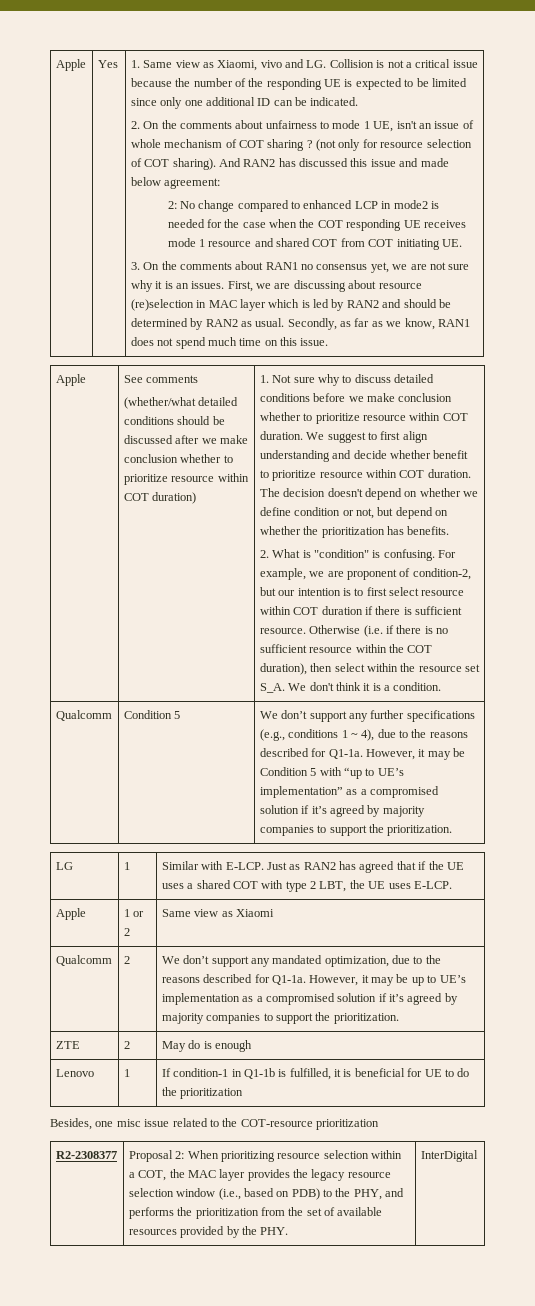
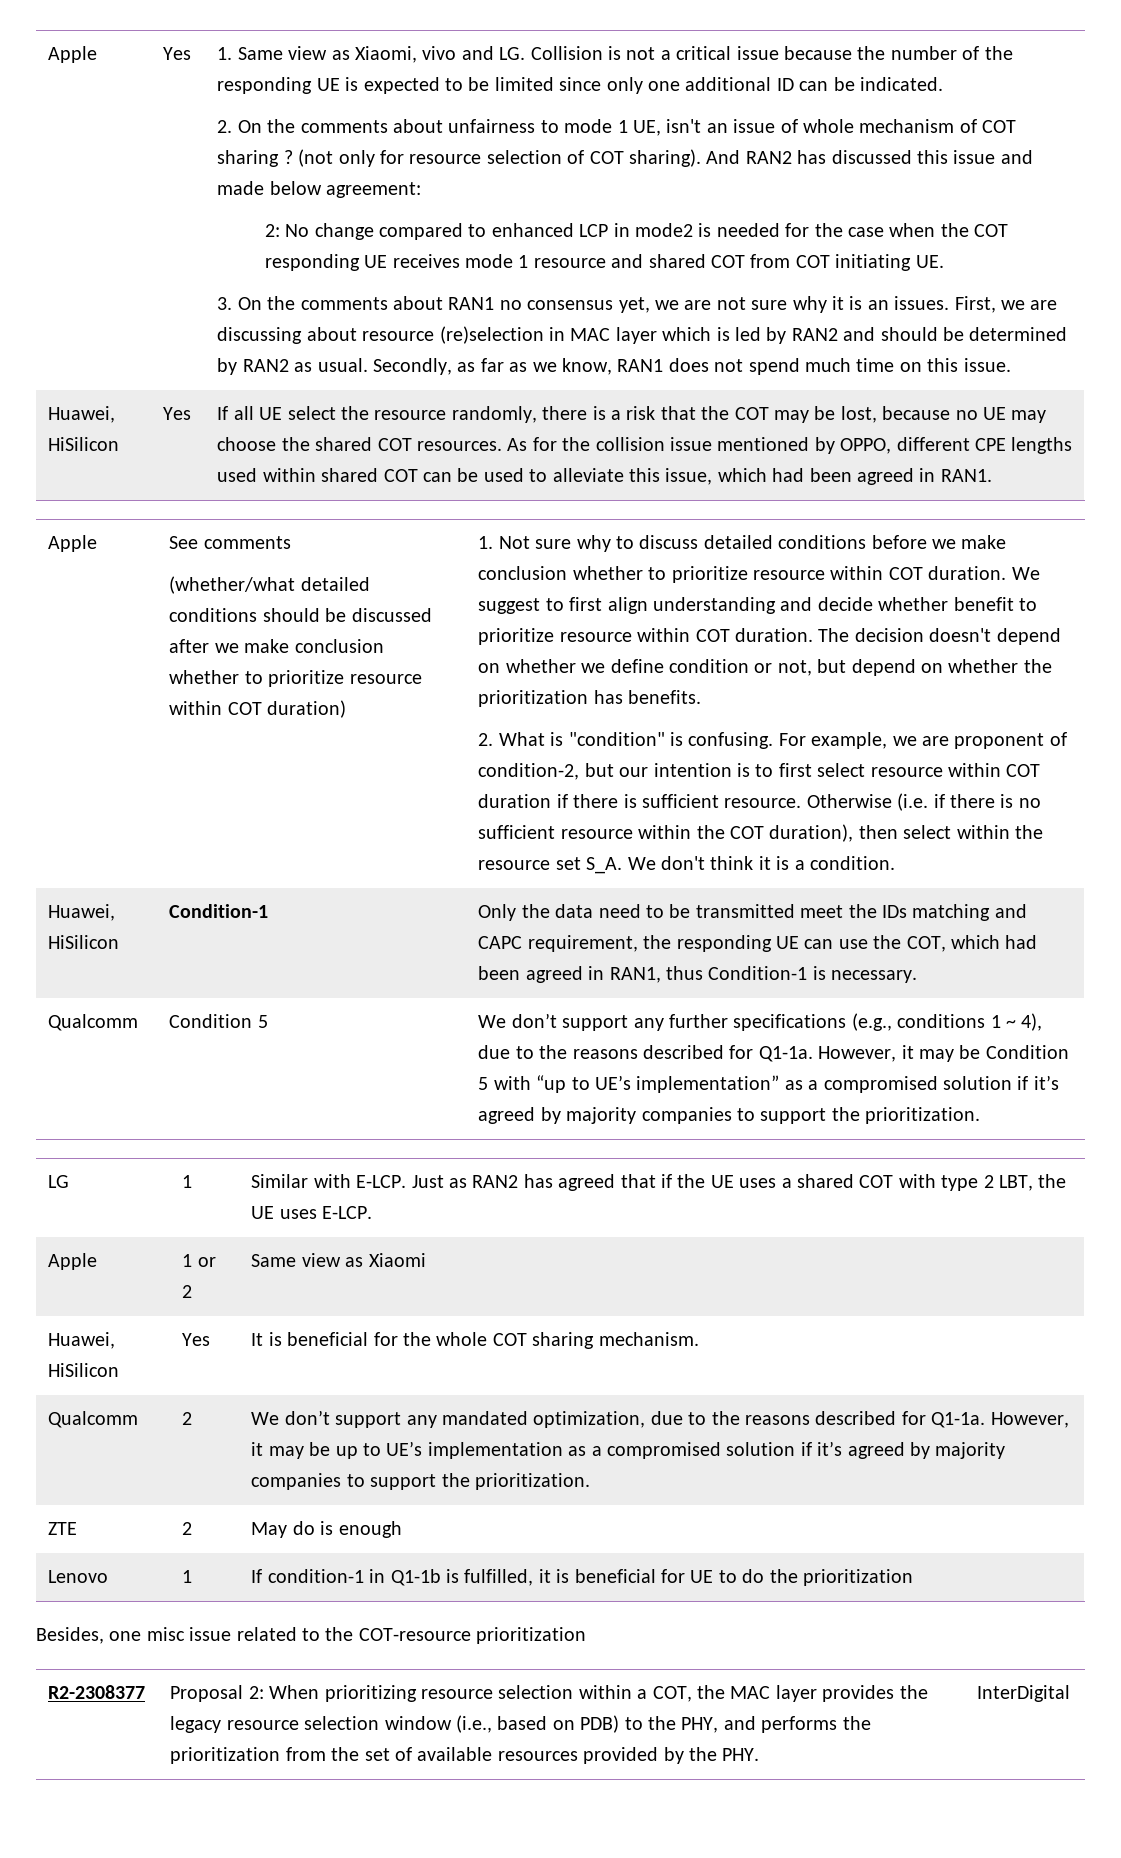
+ Huawei, HiSilicon | Yes | If all UE select the resource randomly, there is a risk that the COT may be lost, because no UE may choose the shared COT resources. As for the collision issue mentioned by OPPO, different CPE lengths used within shared COT can be used to alleviate this issue, which had been agreed in RAN1.
+ Huawei, HiSilicon | Condition-1 | Only the data need to be transmitted meet the IDs matching and CAPC requirement, the responding UE can use the COT, which had been agreed in RAN1, thus Condition-1 is necessary.
+ Huawei, HiSilicon | Yes | It is beneficial for the whole COT sharing mechanism.

